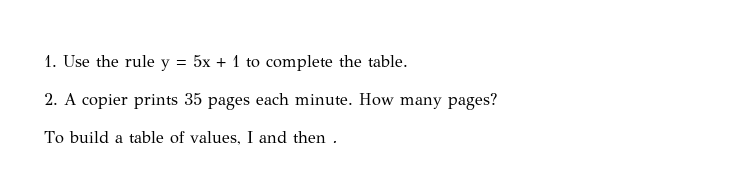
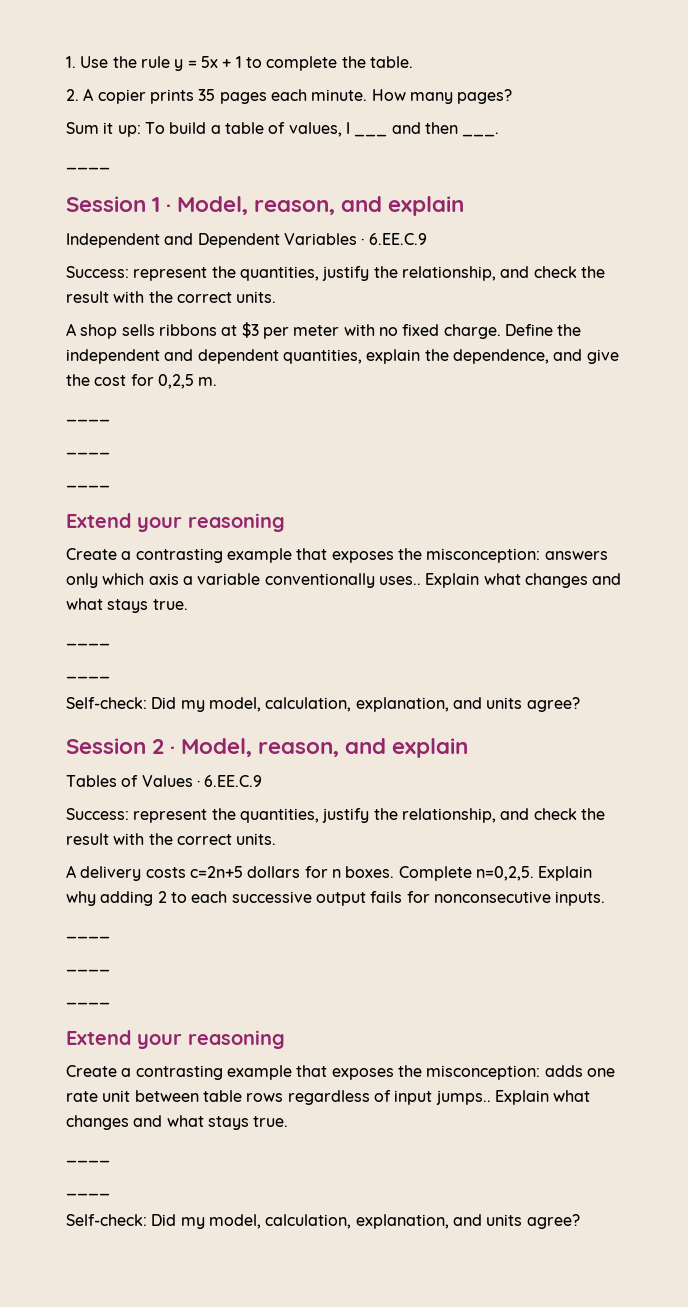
- To build a table of values, I and then .
+ Sum it up: To build a table of values, I ___ and then ___.
+ ____
+ Session 1 · Model, reason, and explain
+ Independent and Dependent Variables · 6.EE.C.9
+ Success: represent the quantities, justify the relationship, and check the result with the correct units.
+ A shop sells ribbons at $3 per meter with no fixed charge. Define the independent and dependent quantities, explain the dependence, and give the cost for 0,2,5 m.
+ ____
+ ____
+ ____
+ Extend your reasoning
+ Create a contrasting example that exposes the misconception: answers only which axis a variable conventionally uses.. Explain what changes and what stays true.
+ ____
+ ____
+ Self-check: Did my model, calculation, explanation, and units agree?
+ Session 2 · Model, reason, and explain
+ Tables of Values · 6.EE.C.9
+ Success: represent the quantities, justify the relationship, and check the result with the correct units.
+ A delivery costs c=2n+5 dollars for n boxes. Complete n=0,2,5. Explain why adding 2 to each successive output fails for nonconsecutive inputs.
+ ____
+ ____
+ ____
+ Extend your reasoning
+ Create a contrasting example that exposes the misconception: adds one rate unit between table rows regardless of input jumps.. Explain what changes and what stays true.
+ ____
+ ____
+ Self-check: Did my model, calculation, explanation, and units agree?

